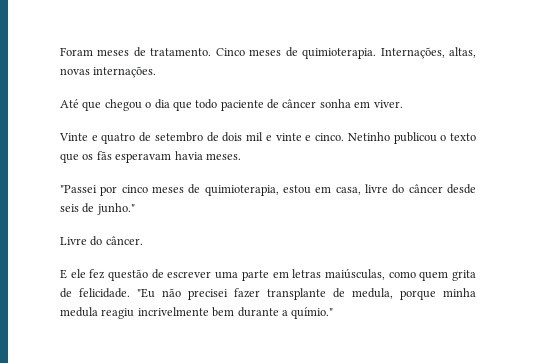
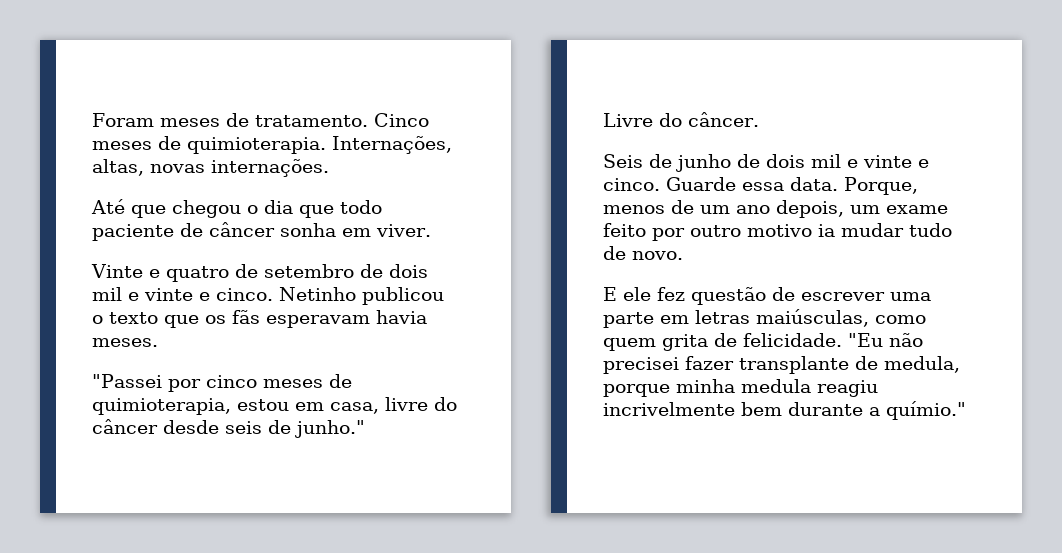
+ Seis de junho de dois mil e vinte e cinco. Guarde essa data. Porque, menos de um ano depois, um exame feito por outro motivo ia mudar tudo de novo.

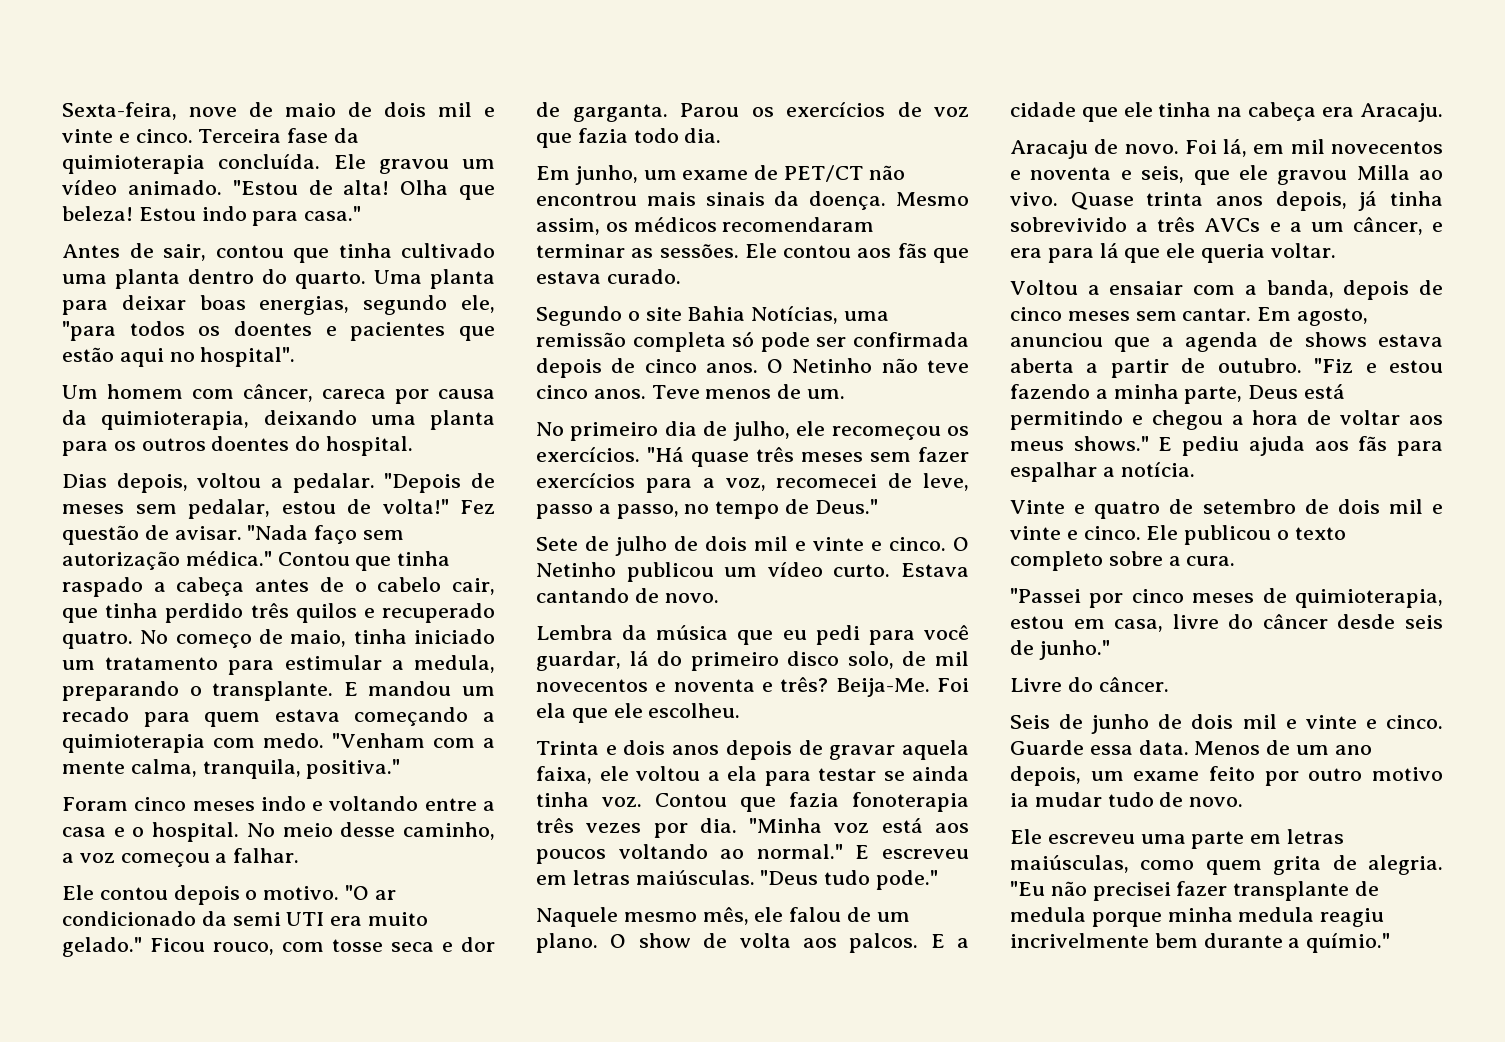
- Foram meses de tratamento. Cinco meses de quimioterapia. Internações, altas, novas internações.
- Até que chegou o dia que todo paciente de câncer sonha em viver.
+ Sexta-feira, nove de maio de dois mil e vinte e cinco. Terceira fase da quimioterapia concluída. Ele gravou um vídeo animado. "Estou de alta! Olha que beleza! Estou indo para casa."
+ Antes de sair, contou que tinha cultivado uma planta dentro do quarto. Uma planta para deixar boas energias, segundo ele, "para todos os doentes e pacientes que estão aqui no hospital".
+ Um homem com câncer, careca por causa da quimioterapia, deixando uma planta para os outros doentes do hospital.
+ Dias depois, voltou a pedalar. "Depois de meses sem pedalar, estou de volta!" Fez questão de avisar. "Nada faço sem autorização médica." Contou que tinha raspado a cabeça antes de o cabelo cair, que tinha perdido três quilos e recuperado quatro. No começo de maio, tinha iniciado um tratamento para estimular a medula, preparando o transplante. E mandou um recado para quem estava começando a quimioterapia com medo. "Venham com a mente calma, tranquila, positiva."
+ Foram cinco meses indo e voltando entre a casa e o hospital. No meio desse caminho, a voz começou a falhar.
+ Ele contou depois o motivo. "O ar condicionado da semi UTI era muito gelado." Ficou rouco, com tosse seca e dor de garganta. Parou os exercícios de voz que fazia todo dia.
+ Em junho, um exame de PET/CT não encontrou mais sinais da doença. Mesmo assim, os médicos recomendaram terminar as sessões. Ele contou aos fãs que estava curado.
+ Segundo o site Bahia Notícias, uma remissão completa só pode ser confirmada depois de cinco anos. O Netinho não teve cinco anos. Teve menos de um.
+ No primeiro dia de julho, ele recomeçou os exercícios. "Há quase três meses sem fazer exercícios para a voz, recomecei de leve, passo a passo, no tempo de Deus."
+ Sete de julho de dois mil e vinte e cinco. O Netinho publicou um vídeo curto. Estava cantando de novo.
+ Lembra da música que eu pedi para você guardar, lá do primeiro disco solo, de mil novecentos e noventa e três? Beija-Me. Foi ela que ele escolheu.
+ Trinta e dois anos depois de gravar aquela faixa, ele voltou a ela para testar se ainda tinha voz. Contou que fazia fonoterapia três vezes por dia. "Minha voz está aos poucos voltando ao normal." E escreveu em letras maiúsculas. "Deus tudo pode."
+ Naquele mesmo mês, ele falou de um plano. O show de volta aos palcos. E a cidade que ele tinha na cabeça era Aracaju.
+ Aracaju de novo. Foi lá, em mil novecentos e noventa e seis, que ele gravou Milla ao vivo. Quase trinta anos depois, já tinha sobrevivido a três AVCs e a um câncer, e era para lá que ele queria voltar.
+ Voltou a ensaiar com a banda, depois de cinco meses sem cantar. Em agosto, anunciou que a agenda de shows estava aberta a partir de outubro. "Fiz e estou fazendo a minha parte, Deus está permitindo e chegou a hora de voltar aos meus shows." E pediu ajuda aos fãs para espalhar a notícia.
- Netinho publicou o texto que os fãs esperavam havia meses.
+ Ele publicou o texto completo sobre a cura.
- Porque, menos de um ano depois, um exame feito por outro motivo ia mudar tudo de novo.
+ Menos de um ano depois, um exame feito por outro motivo ia mudar tudo de novo.
- E ele fez questão de escrever uma parte em letras maiúsculas, como quem grita de felicidade.
+ Ele escreveu uma parte em letras maiúsculas, como quem grita de alegria.
- "Eu não precisei fazer transplante de medula, porque minha medula reagiu incrivelmente bem durante a químio."
+ "Eu não precisei fazer transplante de medula porque minha medula reagiu incrivelmente bem durante a químio."

